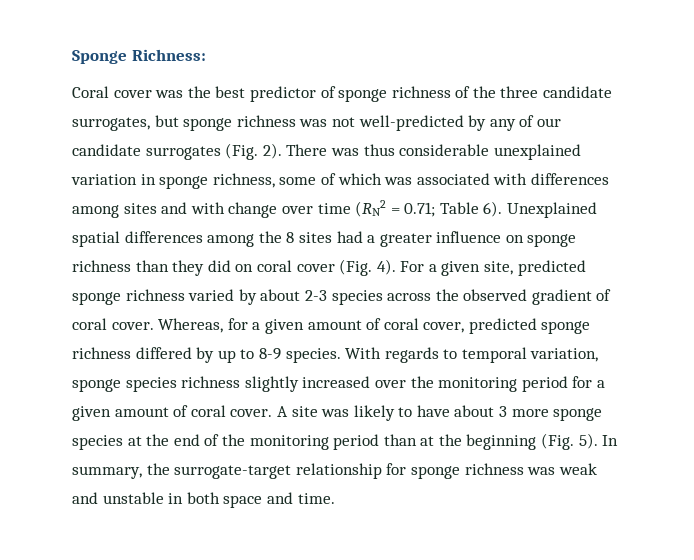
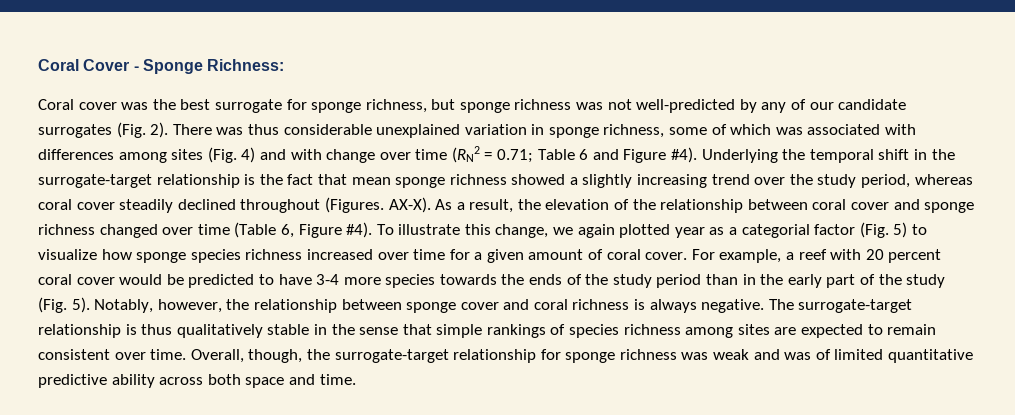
- Sponge Richness:
+ Coral Cover - Sponge Richness:
- Coral cover was the best predictor of sponge richness of the three candidate surrogates, but sponge richness was not well-predicted by any of our candidate surrogates (Fig. 2).
+ Coral cover was the best surrogate for sponge richness, but sponge richness was not well-predicted by any of our candidate surrogates (Fig. 2).
- There was thus considerable unexplained variation in sponge richness, some of which was associated with differences among sites and with change over time (RN2 = 0.71; Table 6). Unexplained spatial differences among the 8 sites had a greater influence on sponge richness than they did on coral cover (Fig. 4). For a given site, predicted sponge richness varied by about 2-3 species across the observed gradient of coral cover. Whereas, for a given amount of coral cover, predicted sponge richness differed by up to 8-9 species. With regards to temporal variation, sponge species richness slightly increased over the monitoring period for a given amount of coral cover.
+ There was thus considerable unexplained variation in sponge richness, some of which was associated with differences among sites (Fig. 4) and with change over time (RN2 = 0.71; Table 6 and Figure #4). Underlying the temporal shift in the surrogate-target relationship is the fact that mean sponge richness showed a slightly increasing trend over the study period, whereas coral cover steadily declined throughout (Figures. AX-X). As a result, the elevation of the relationship between coral cover and sponge richness changed over time (Table 6, Figure #4). To illustrate this change, we again plotted year as a categorial factor (Fig. 5) to visualize how sponge species richness increased over time for a given amount of coral cover.
- A site was likely to have about 3 more sponge species at the end of the monitoring period than at the beginning (Fig. 5). In summary, the surrogate-target relationship for sponge richness was weak and unstable in both space and time.
+ For example, a reef with 20 percent coral cover would be predicted to have 3-4 more species towards the ends of the study period than in the early part of the study (Fig. 5). Notably, however, the relationship between sponge cover and coral richness is always negative. The surrogate-target relationship is thus qualitatively stable in the sense that simple rankings of species richness among sites are expected to remain consistent over time. Overall, though, the surrogate-target relationship for sponge richness was weak and was of limited quantitative predictive ability across both space and time.

